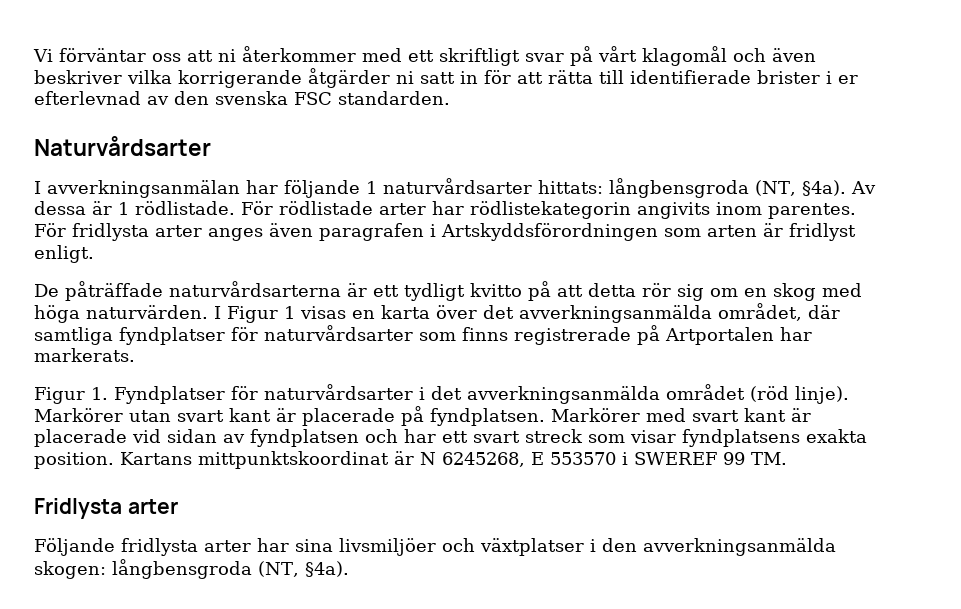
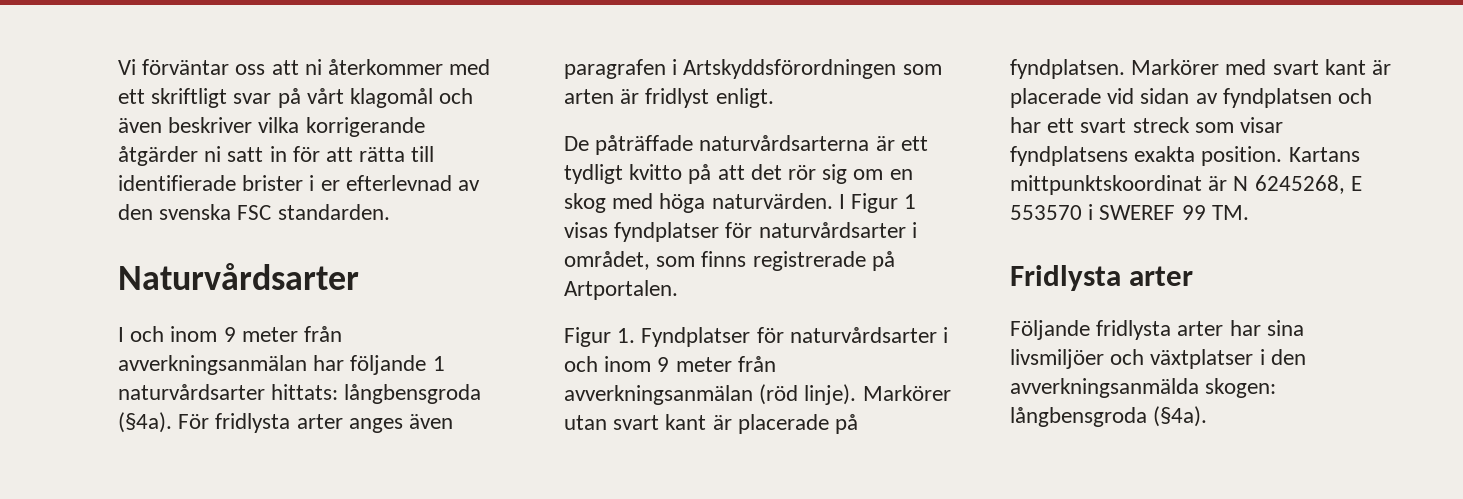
- I avverkningsanmälan har följande 1 naturvårdsarter hittats: långbensgroda (NT, §4a). Av dessa är 1 rödlistade. För rödlistade arter har rödlistekategorin angivits inom parentes.
+ I och inom 9 meter från avverkningsanmälan har följande 1 naturvårdsarter hittats: långbensgroda (§4a).
- De påträffade naturvårdsarterna är ett tydligt kvitto på att detta rör sig om en skog med höga naturvärden.
+ De påträffade naturvårdsarterna är ett tydligt kvitto på att det rör sig om en skog med höga naturvärden.
- I Figur 1 visas en karta över det avverkningsanmälda området, där samtliga fyndplatser för naturvårdsarter som finns registrerade på Artportalen har markerats.
+ I Figur 1 visas fyndplatser för naturvårdsarter i området, som finns registrerade på Artportalen.
- Figur 1. Fyndplatser för naturvårdsarter i det avverkningsanmälda området (röd linje).
+ Figur 1. Fyndplatser för naturvårdsarter i och inom 9 meter från avverkningsanmälan (röd linje).
- Följande fridlysta arter har sina livsmiljöer och växtplatser i den avverkningsanmälda skogen: långbensgroda (NT, §4a).
+ Följande fridlysta arter har sina livsmiljöer och växtplatser i den avverkningsanmälda skogen: långbensgroda (§4a).

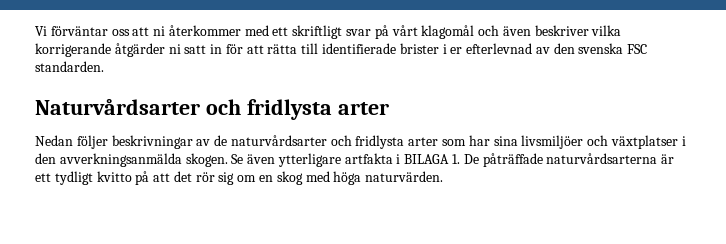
- Naturvårdsarter
- I och inom 9 meter från avverkningsanmälan har följande 1 naturvårdsarter hittats: långbensgroda (§4a). För fridlysta arter anges även paragrafen i Artskyddsförordningen som arten är fridlyst enligt.
- De påträffade naturvårdsarterna är ett tydligt kvitto på att det rör sig om en skog med höga naturvärden. I Figur 1 visas fyndplatser för naturvårdsarter i området, som finns registrerade på Artportalen.
- Figur 1. Fyndplatser för naturvårdsarter i och inom 9 meter från avverkningsanmälan (röd linje). Markörer utan svart kant är placerade på fyndplatsen. Markörer med svart kant är placerade vid sidan av fyndplatsen och har ett svart streck som visar fyndplatsens exakta position. Kartans mittpunktskoordinat är N 6245268, E 553570 i SWEREF 99 TM.
- Fridlysta arter
- Följande fridlysta arter har sina livsmiljöer och växtplatser i den avverkningsanmälda skogen: långbensgroda (§4a).
+ Naturvårdsarter och fridlysta arter
+ Nedan följer beskrivningar av de naturvårdsarter och fridlysta arter som har sina livsmiljöer och växtplatser i den avverkningsanmälda skogen. Se även ytterligare artfakta i BILAGA 1. De påträffade naturvårdsarterna är ett tydligt kvitto på att det rör sig om en skog med höga naturvärden.

